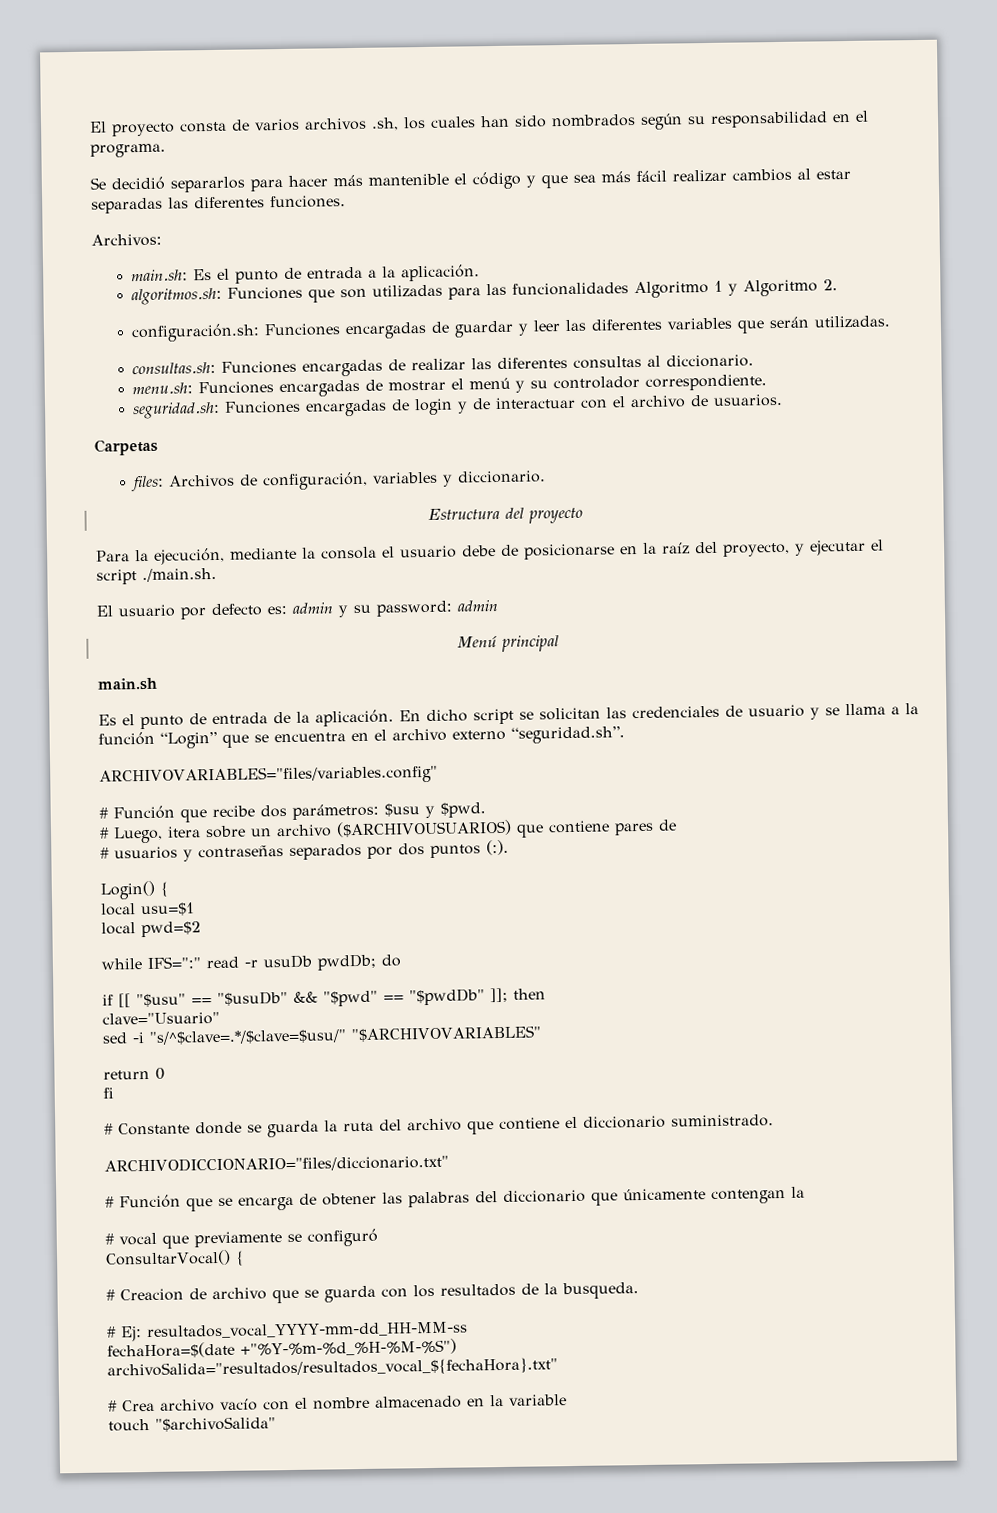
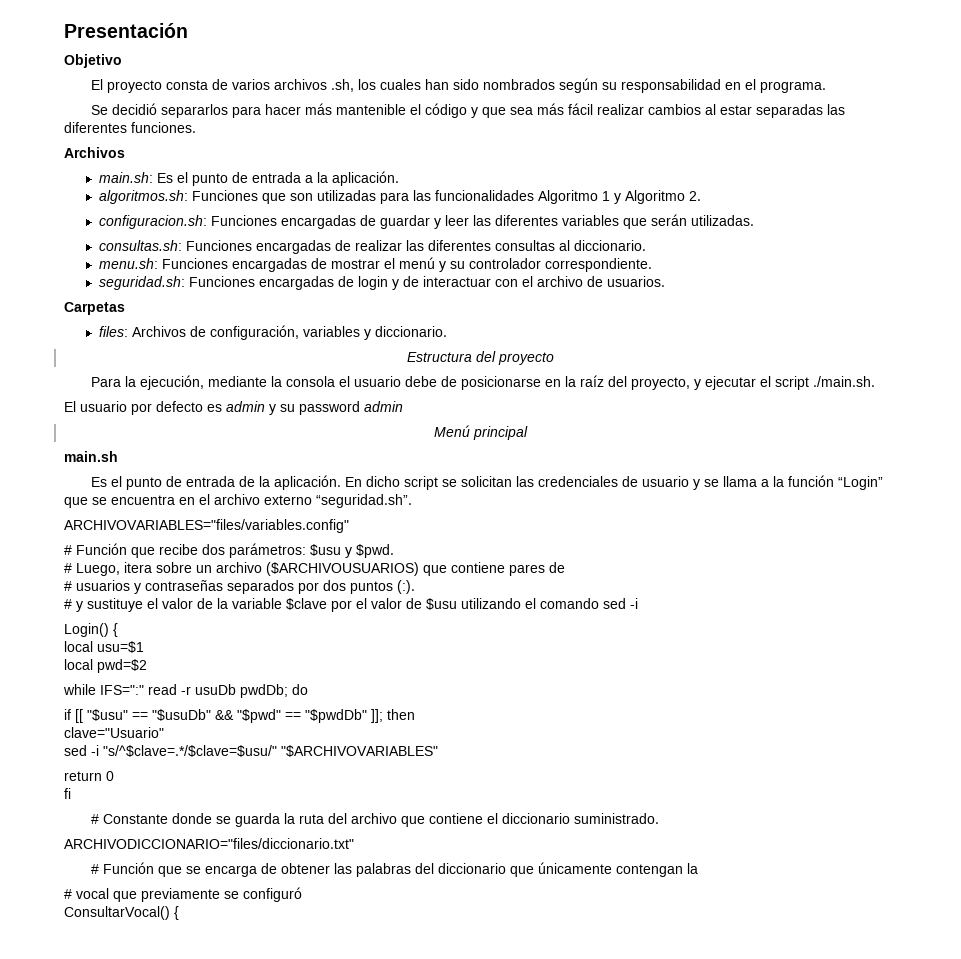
+ Presentación
+ Objetivo
  Se decidió separarlos para hacer más mantenible el código y que sea más fácil realizar cambios al estar separadas las diferentes funciones.
- Archivos:
+ Archivos
- configuración.sh: Funciones encargadas de guardar y leer las diferentes variables que serán utilizadas.
+ configuracion.sh: Funciones encargadas de guardar y leer las diferentes variables que serán utilizadas.
- El usuario por defecto es: admin y su password: admin
+ El usuario por defecto es admin y su password admin
+ # y sustituye el valor de la variable $clave por el valor de $usu utilizando el comando sed -i
- # Creacion de archivo que se guarda con los resultados de la busqueda.
- # Ej: resultados_vocal_YYYY-mm-dd_HH-MM-ss
- fechaHora=$(date +"%Y-%m-%d_%H-%M-%S")
- archivoSalida="resultados/resultados_vocal_${fechaHora}.txt"
- # Crea archivo vacío con el nombre almacenado en la variable
- touch "$archivoSalida"

